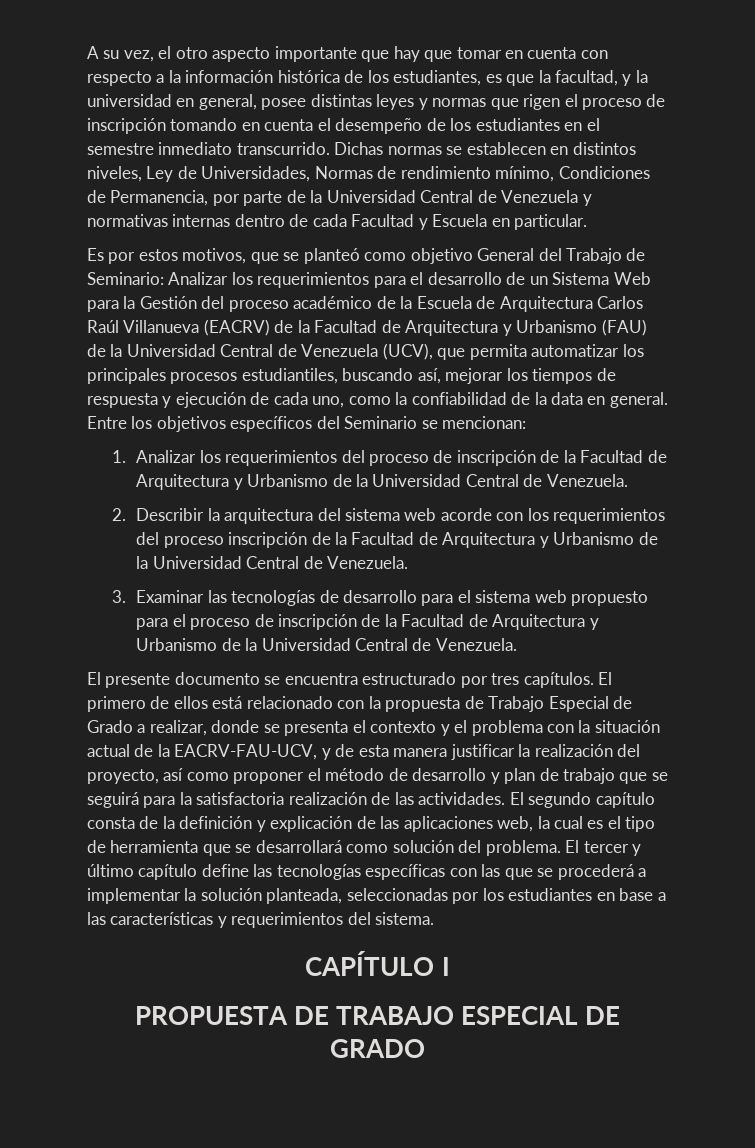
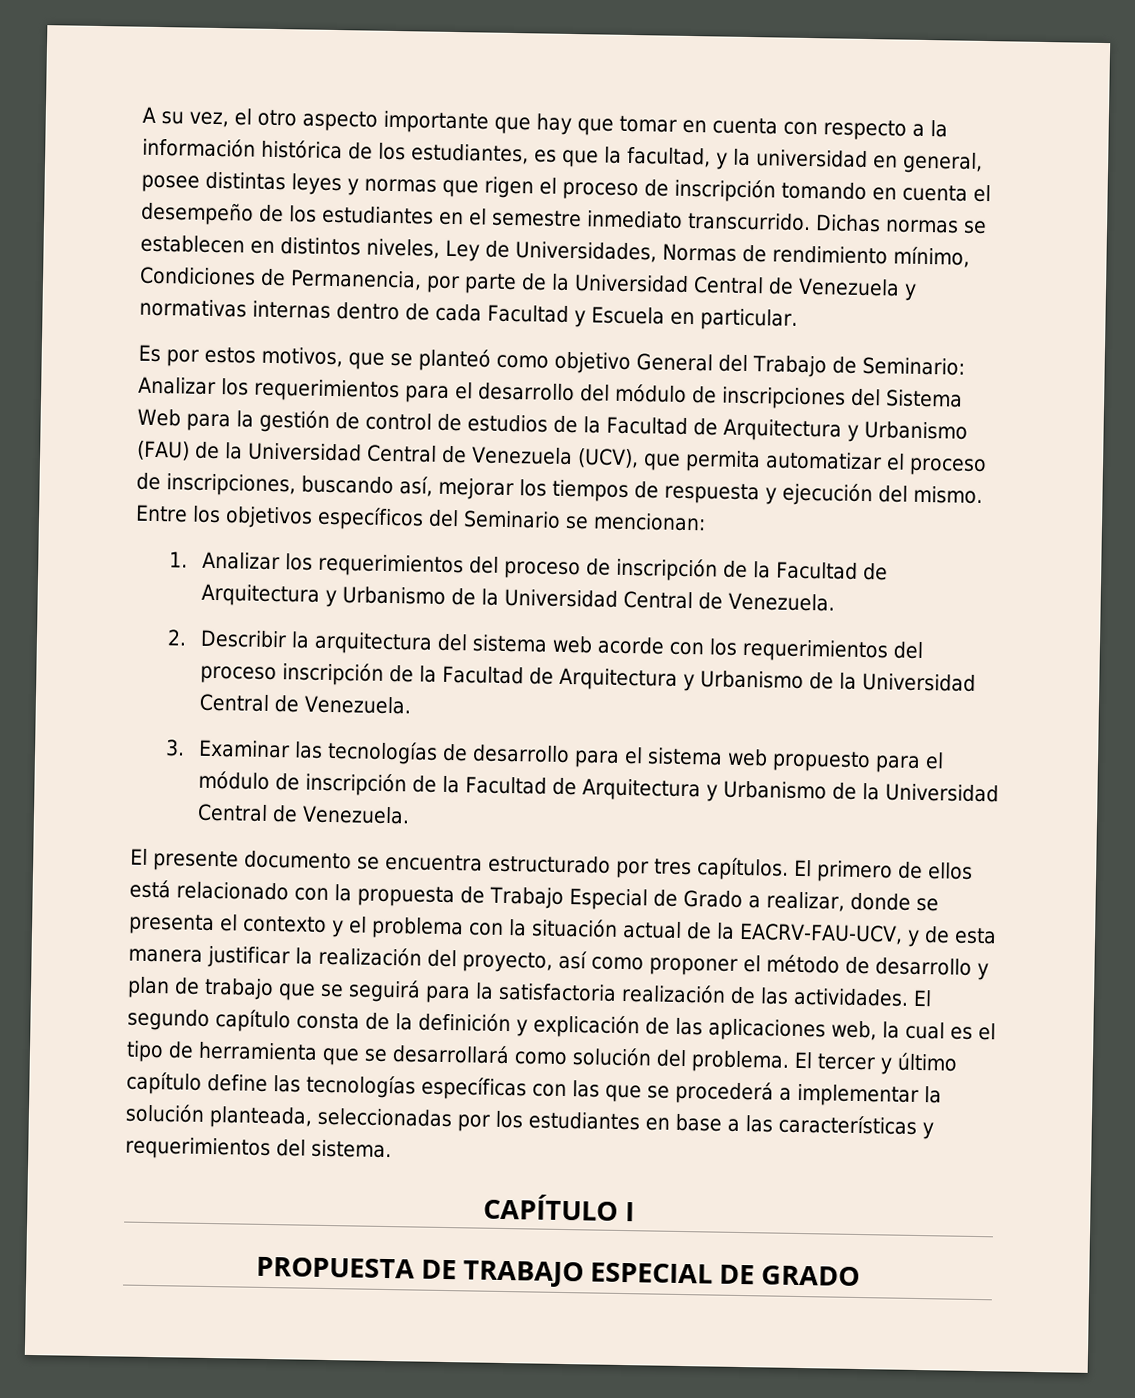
- Es por estos motivos, que se planteó como objetivo General del Trabajo de Seminario: Analizar los requerimientos para el desarrollo de un Sistema Web para la Gestión del proceso académico de la Escuela de Arquitectura Carlos Raúl Villanueva (EACRV) de la Facultad de Arquitectura y Urbanismo (FAU) de la Universidad Central de Venezuela (UCV), que permita automatizar los principales procesos estudiantiles, buscando así, mejorar los tiempos de respuesta y ejecución de cada uno, como la confiabilidad de la data en general.
+ Es por estos motivos, que se planteó como objetivo General del Trabajo de Seminario: Analizar los requerimientos para el desarrollo del módulo de inscripciones del Sistema Web para la gestión de control de estudios de la Facultad de Arquitectura y Urbanismo (FAU) de la Universidad Central de Venezuela (UCV), que permita automatizar el proceso de inscripciones, buscando así, mejorar los tiempos de respuesta y ejecución del mismo.
- 3. Examinar las tecnologías de desarrollo para el sistema web propuesto para el proceso de inscripción de la Facultad de Arquitectura y Urbanismo de la Universidad Central de Venezuela.
+ 3. Examinar las tecnologías de desarrollo para el sistema web propuesto para el módulo de inscripción de la Facultad de Arquitectura y Urbanismo de la Universidad Central de Venezuela.

